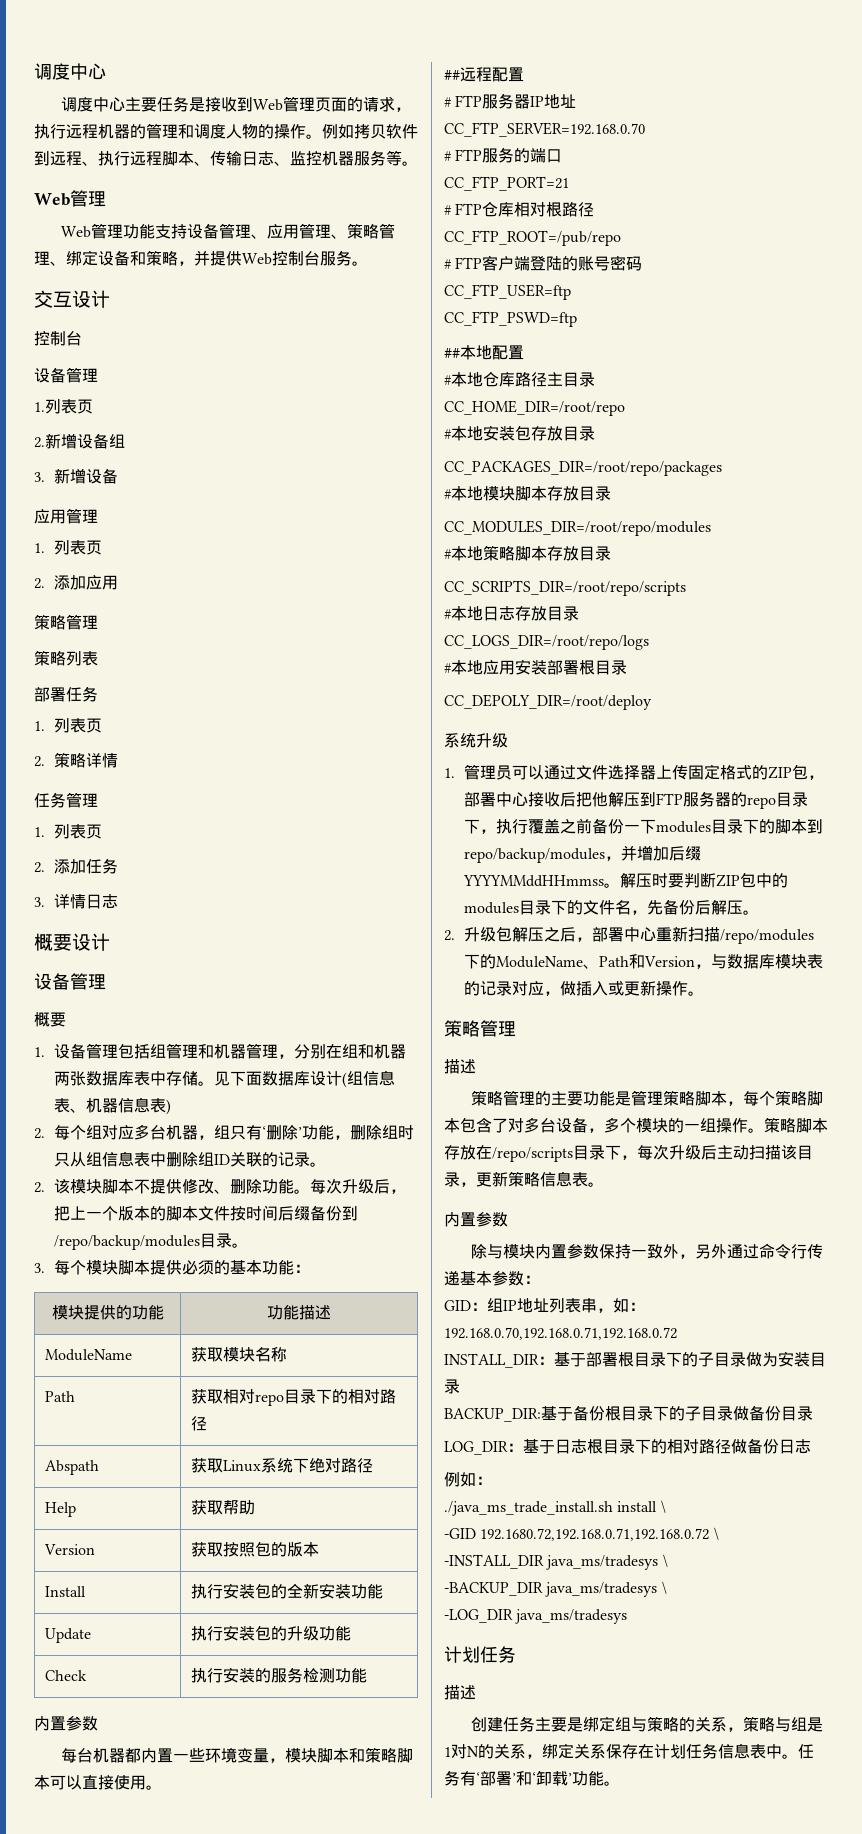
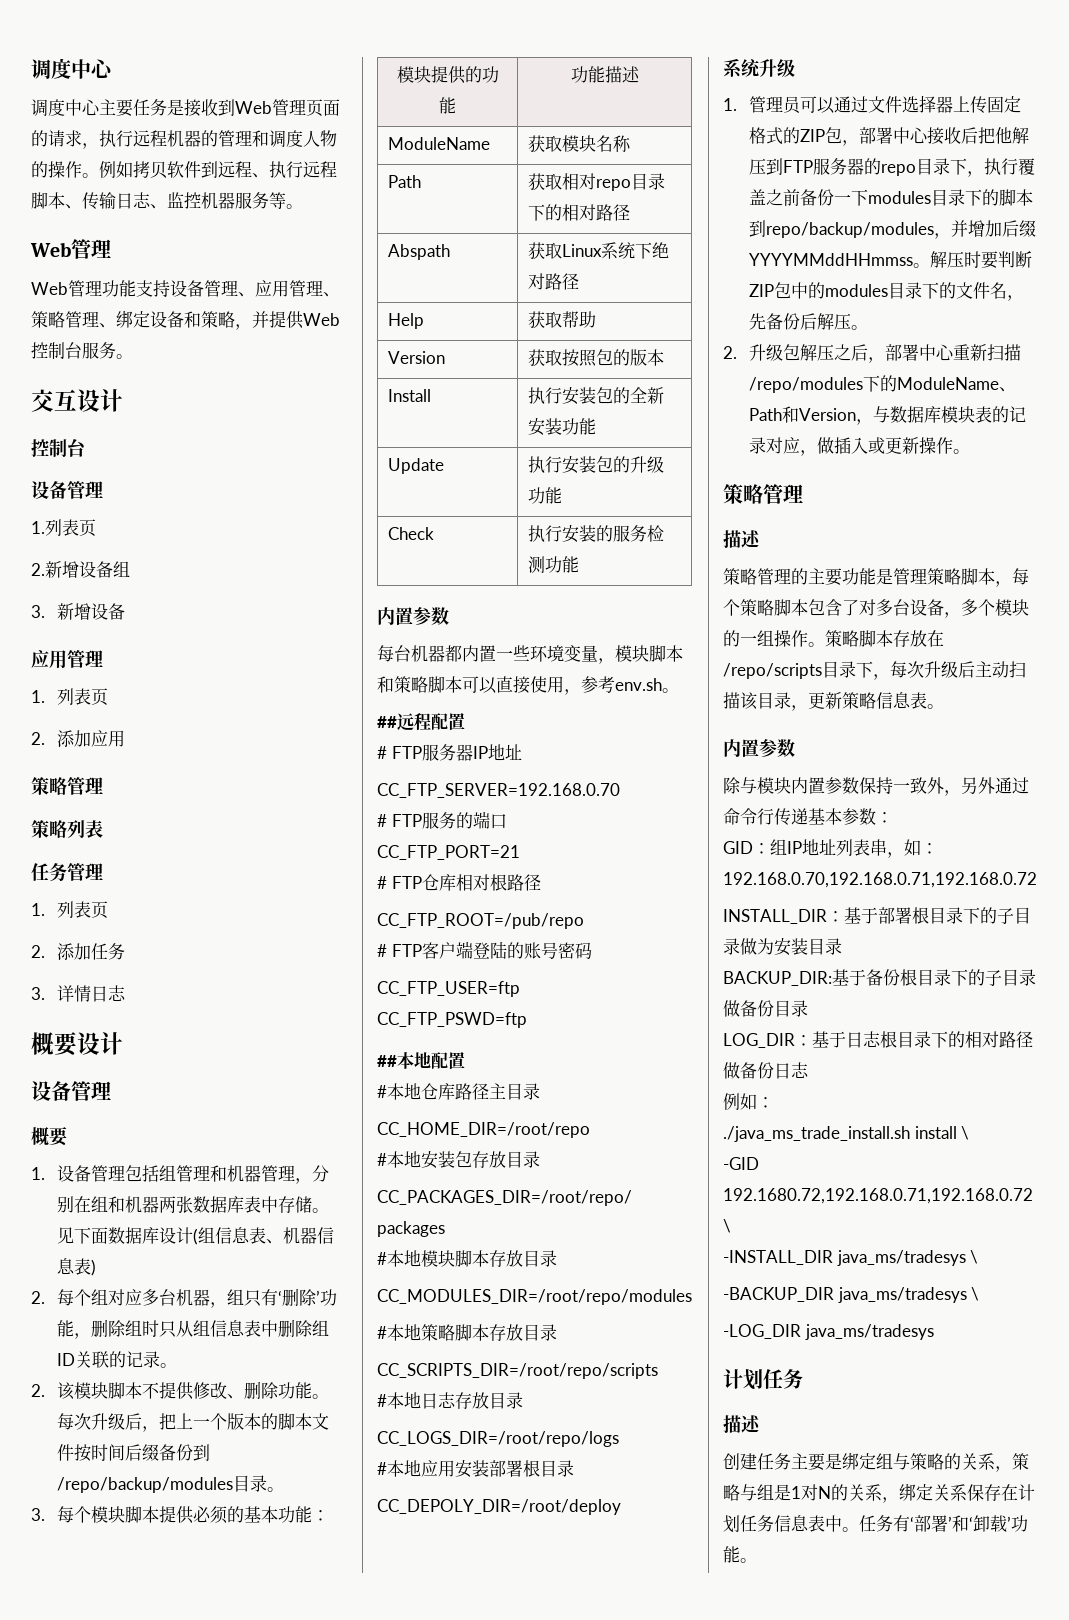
- 部署任务
- 1.列表页
- 2.策略详情
- 每台机器都内置一些环境变量，模块脚本和策略脚本可以直接使用。
+ 每台机器都内置一些环境变量，模块脚本和策略脚本可以直接使用，参考env.sh。

